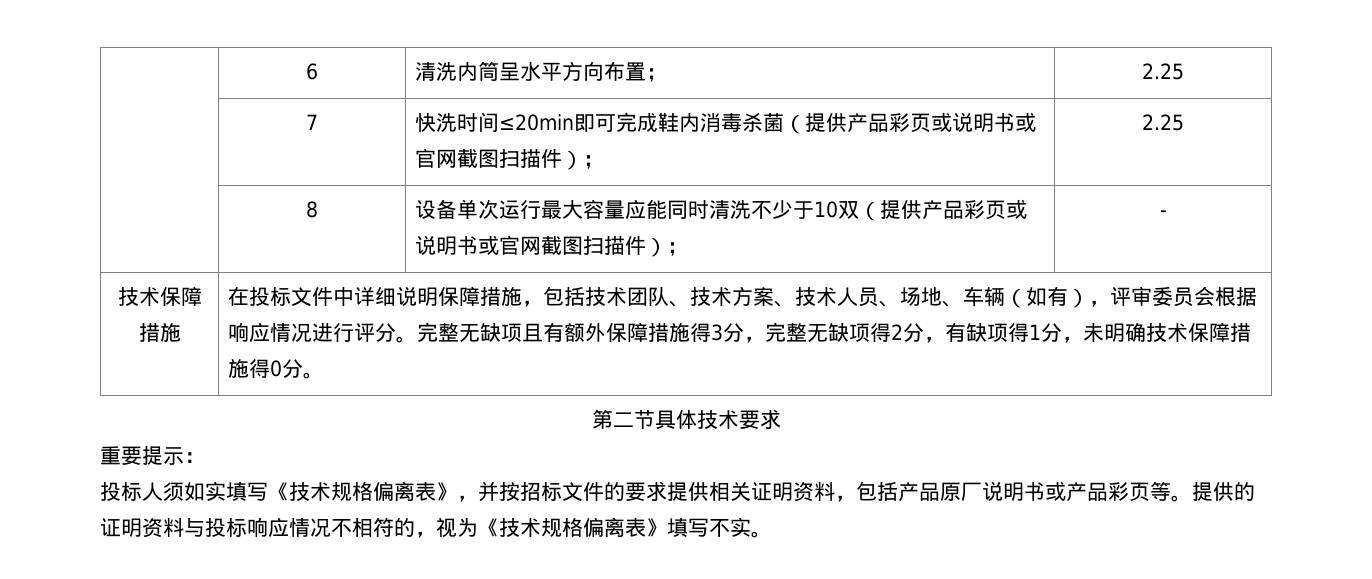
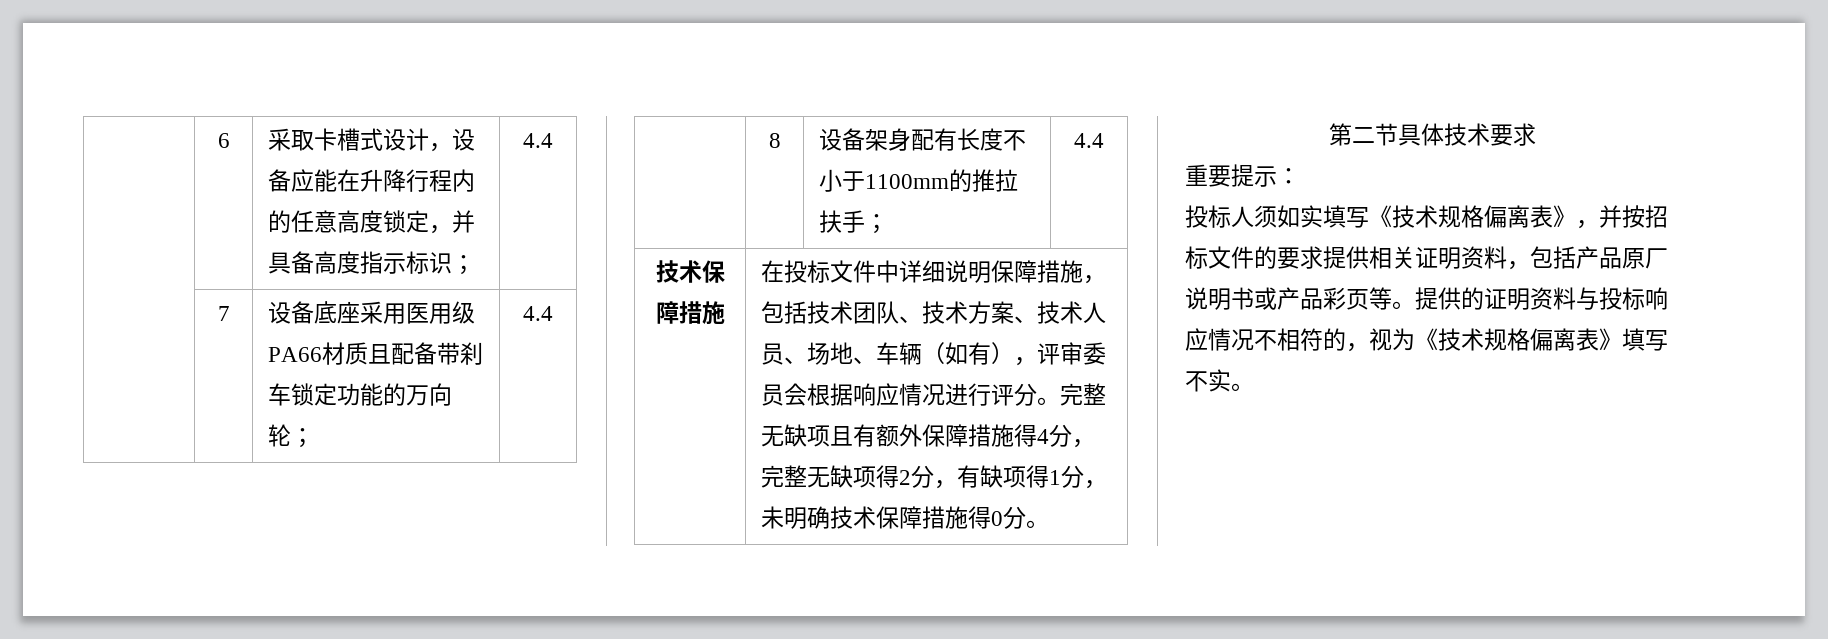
- | 6 | 清洗内筒呈水平方向布置； | 2.25
+ | 6 | 采取卡槽式设计，设备应能在升降行程内的任意高度锁定，并具备高度指示标识； | 4.4
- | 7 | 快洗时间≤20min即可完成鞋内消毒杀菌（提供产品彩页或说明书或官网截图扫描件）； | 2.25
+ | 7 | 设备底座采用医用级PA66材质且配备带刹车锁定功能的万向轮； | 4.4
- | 8 | 设备单次运行最大容量应能同时清洗不少于10双（提供产品彩页或说明书或官网截图扫描件）； | -
+ | 8 | 设备架身配有长度不小于1100mm的推拉扶手； | 4.4
- 完整无缺项且有额外保障措施得3分，完整无缺项得2分，有缺项得1分，未明确技术保障措施得0分。
+ 完整无缺项且有额外保障措施得4分，完整无缺项得2分，有缺项得1分，未明确技术保障措施得0分。

